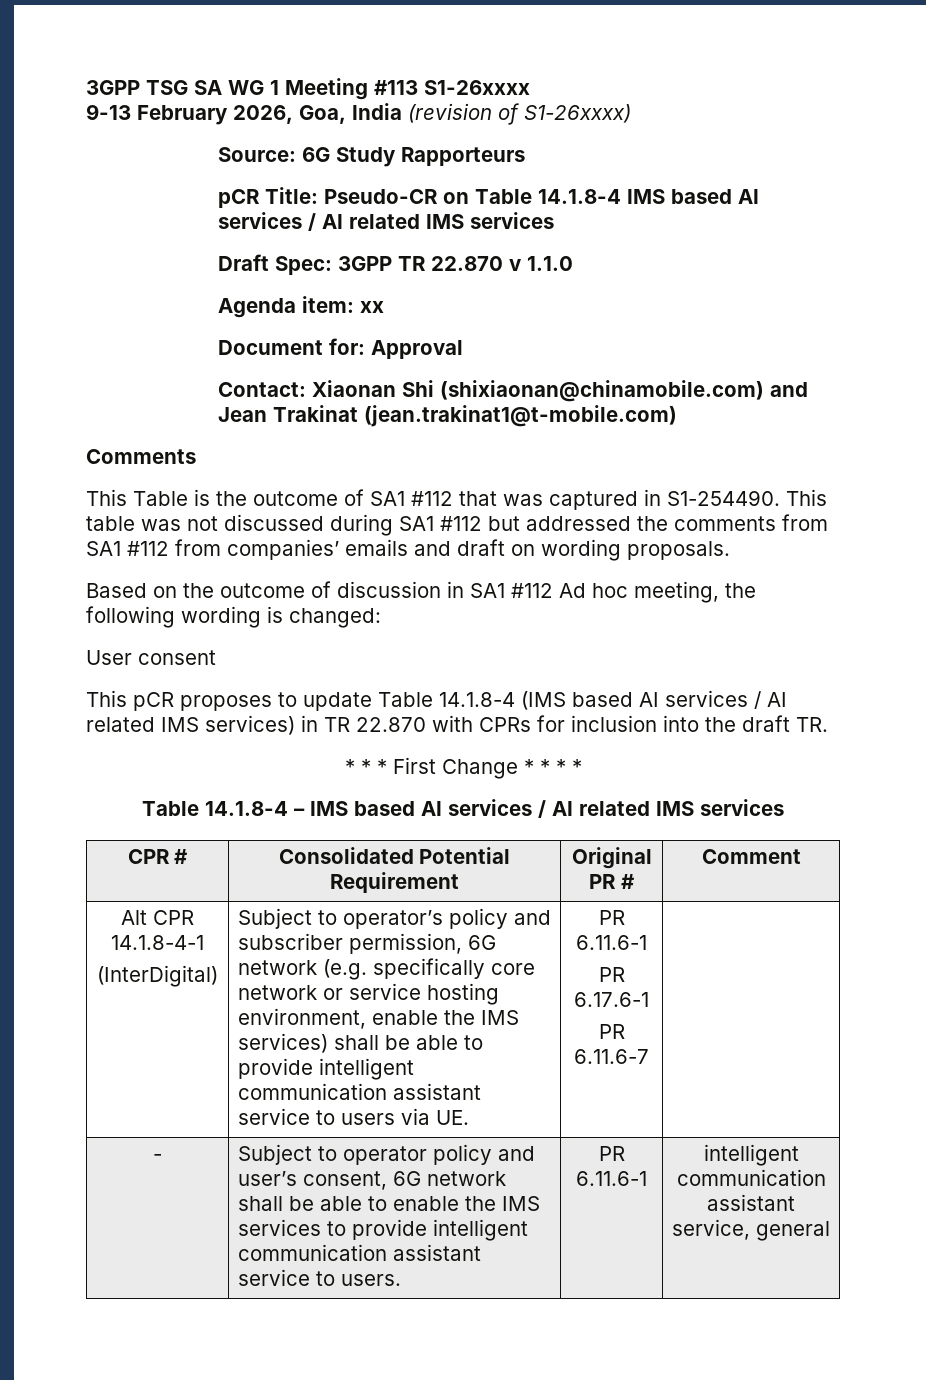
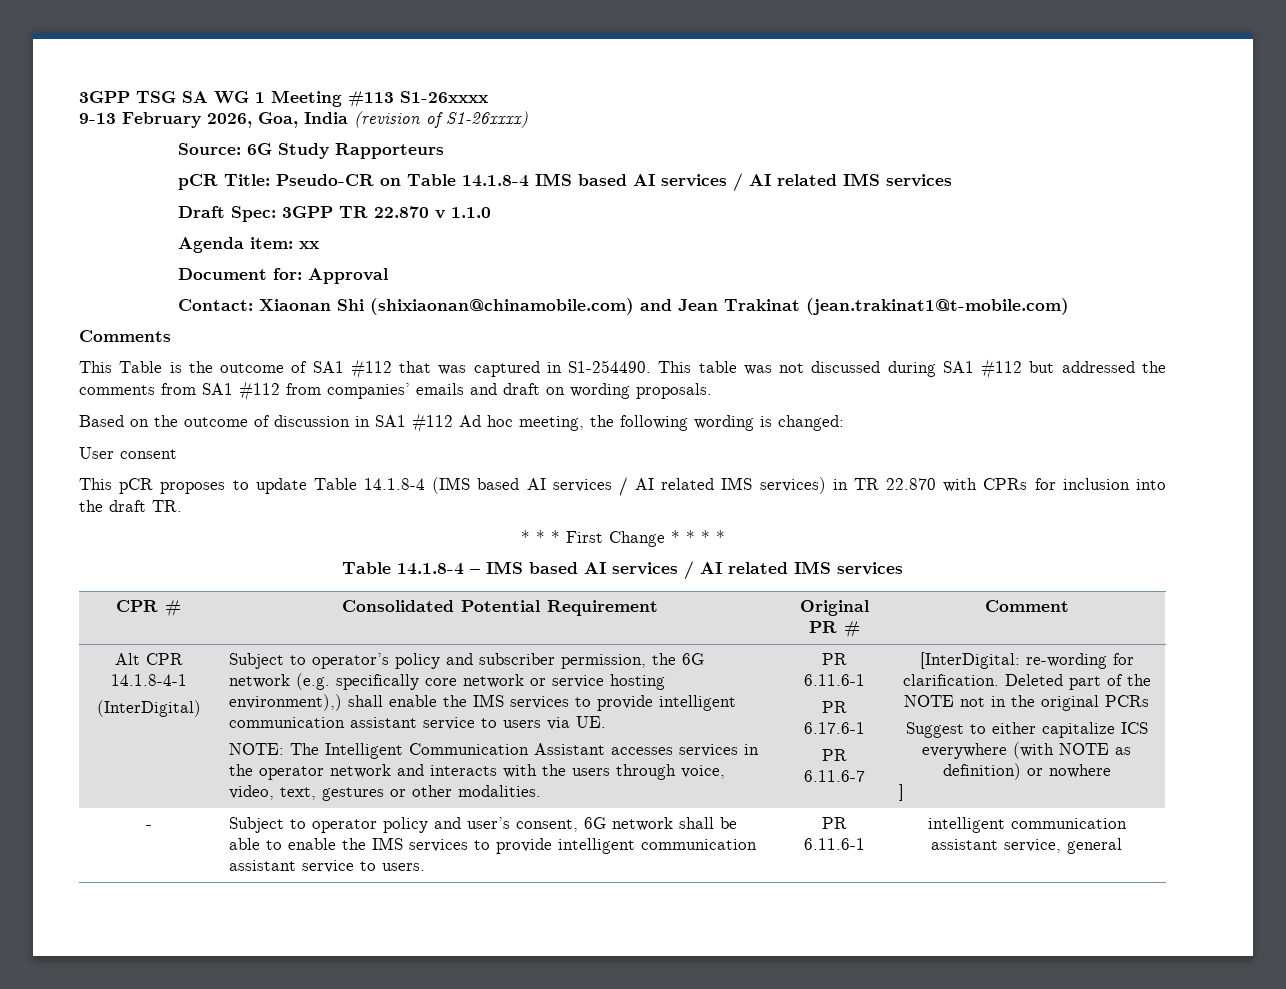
- Subject to operator’s policy and subscriber permission, 6G network (e.g. specifically core network or service hosting environment, enable the IMS services) shall be able to provide intelligent communication assistant service to users via UE.
+ Subject to operator’s policy and subscriber permission, the 6G network (e.g. specifically core network or service hosting environment),) shall enable the IMS services to provide intelligent communication assistant service to users via UE.
+ NOTE: The Intelligent Communication Assistant accesses services in the operator network and interacts with the users through voice, video, text, gestures or other modalities.
+ [InterDigital: re-wording for clarification. Deleted part of the NOTE not in the original PCRs
+ Suggest to either capitalize ICS everywhere (with NOTE as definition) or nowhere
+ ]

